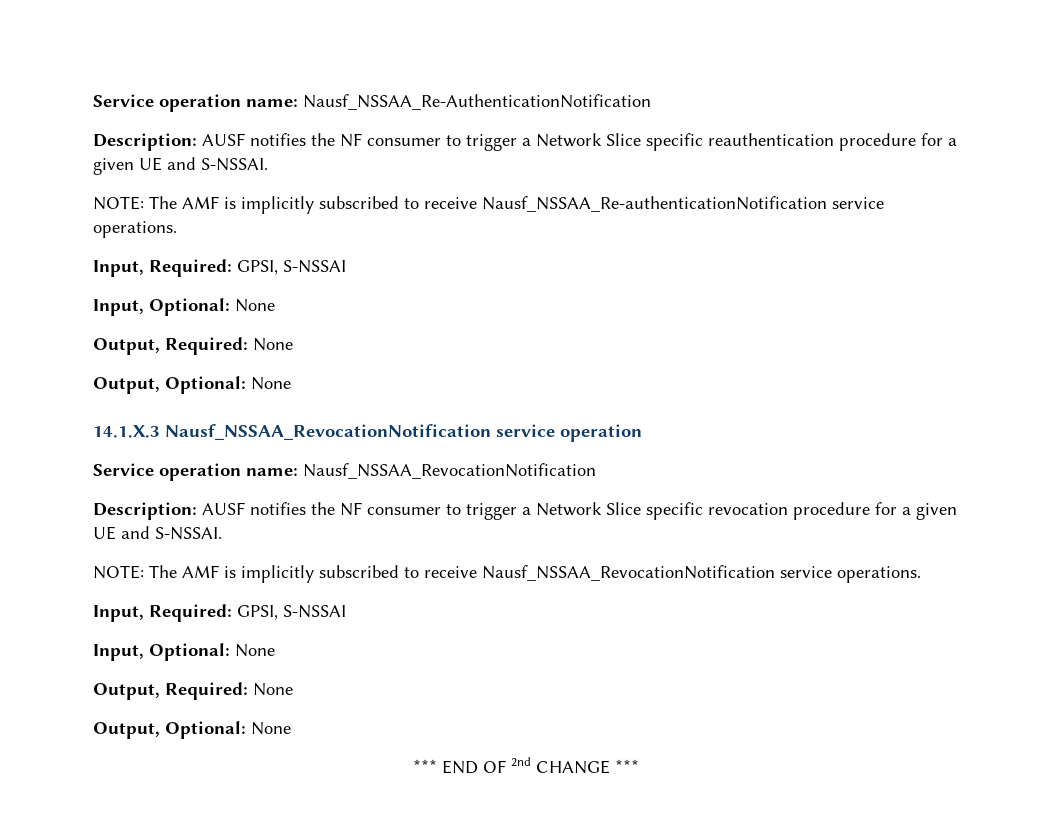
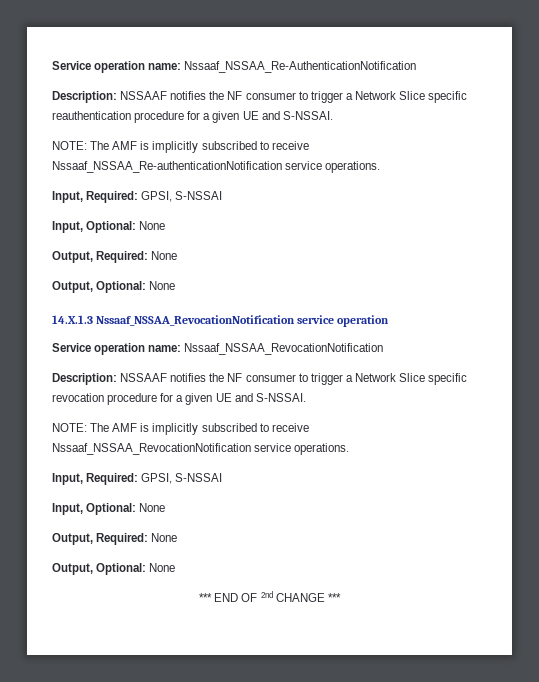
- Service operation name: Nausf_NSSAA_Re-AuthenticationNotification
- Description: AUSF notifies the NF consumer to trigger a Network Slice specific reauthentication procedure for a given UE and S-NSSAI.
+ Service operation name: Nssaaf_NSSAA_Re-AuthenticationNotification
+ Description: NSSAAF notifies the NF consumer to trigger a Network Slice specific reauthentication procedure for a given UE and S-NSSAI.
- NOTE: The AMF is implicitly subscribed to receive Nausf_NSSAA_Re-authenticationNotification service operations.
+ NOTE: The AMF is implicitly subscribed to receive Nssaaf_NSSAA_Re-authenticationNotification service operations.
- 14.1.X.3 Nausf_NSSAA_RevocationNotification service operation
+ 14.X.1.3 Nssaaf_NSSAA_RevocationNotification service operation
- Service operation name: Nausf_NSSAA_RevocationNotification
- Description: AUSF notifies the NF consumer to trigger a Network Slice specific revocation procedure for a given UE and S-NSSAI.
+ Service operation name: Nssaaf_NSSAA_RevocationNotification
+ Description: NSSAAF notifies the NF consumer to trigger a Network Slice specific revocation procedure for a given UE and S-NSSAI.
- NOTE: The AMF is implicitly subscribed to receive Nausf_NSSAA_RevocationNotification service operations.
+ NOTE: The AMF is implicitly subscribed to receive Nssaaf_NSSAA_RevocationNotification service operations.

